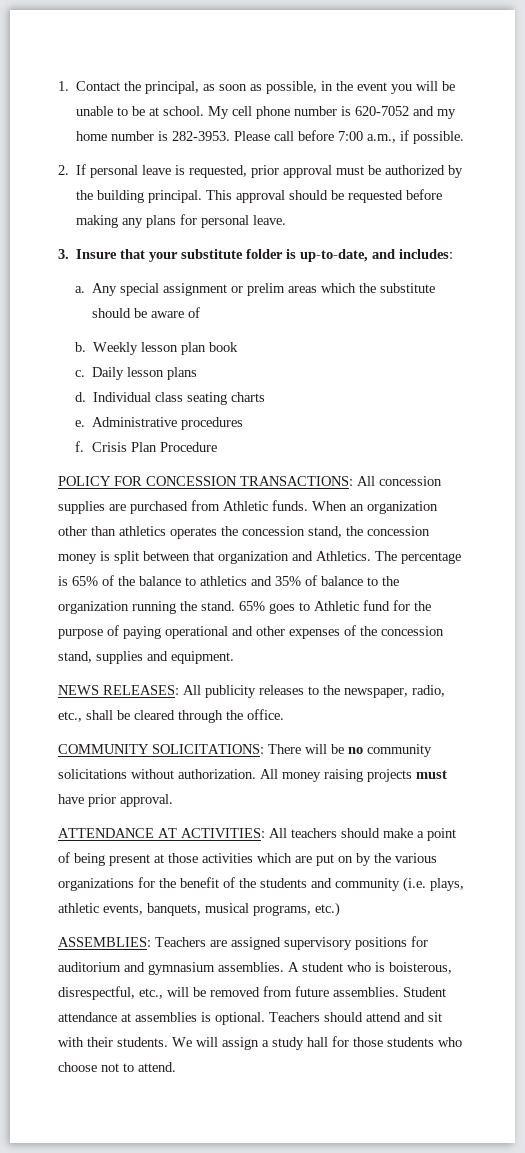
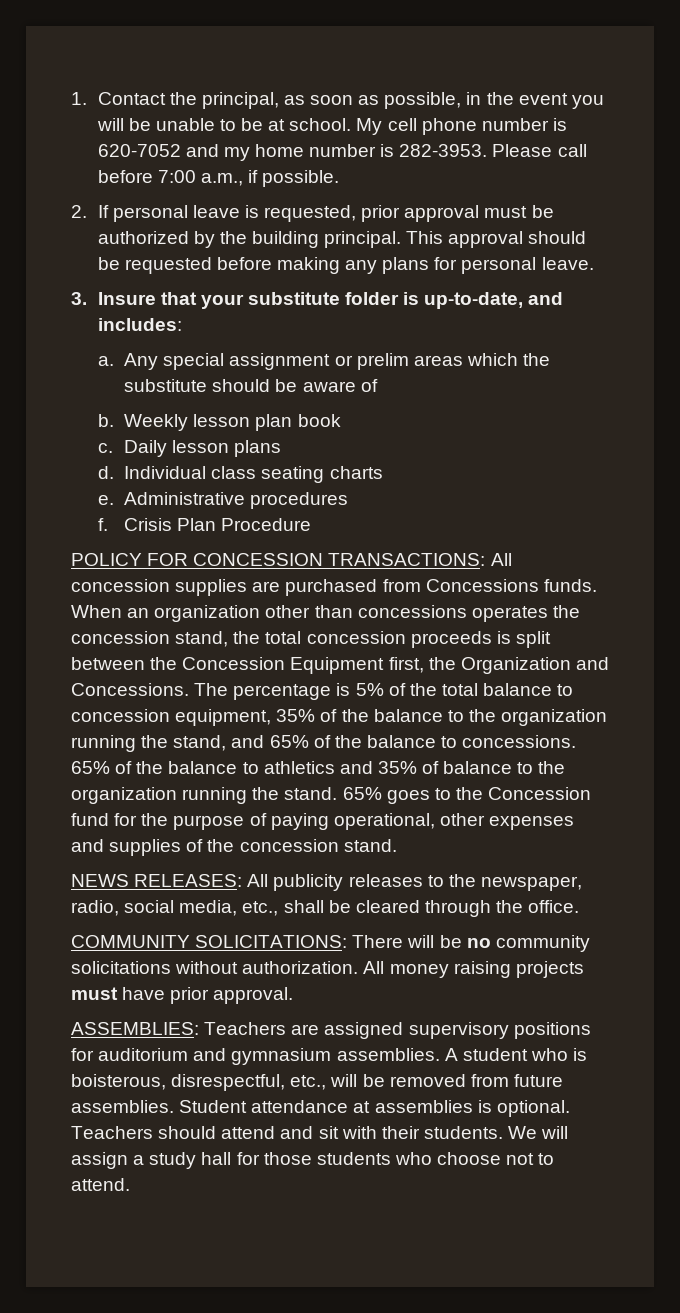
- POLICY FOR CONCESSION TRANSACTIONS: All concession supplies are purchased from Athletic funds.
+ POLICY FOR CONCESSION TRANSACTIONS: All concession supplies are purchased from Concessions funds.
- When an organization other than athletics operates the concession stand, the concession money is split between that organization and Athletics. The percentage is 65% of the balance to athletics and 35% of balance to the organization running the stand.
+ When an organization other than concessions operates the concession stand, the total concession proceeds is split between the Concession Equipment first, the Organization and Concessions. The percentage is 5% of the total balance to concession equipment, 35% of the balance to the organization running the stand, and 65% of the balance to concessions. 65% of the balance to athletics and 35% of balance to the organization running the stand.
- 65% goes to Athletic fund for the purpose of paying operational and other expenses of the concession stand, supplies and equipment.
+ 65% goes to the Concession fund for the purpose of paying operational, other expenses and supplies of the concession stand.
- NEWS RELEASES: All publicity releases to the newspaper, radio, etc., shall be cleared through the office.
+ NEWS RELEASES: All publicity releases to the newspaper, radio, social media, etc., shall be cleared through the office.
- ATTENDANCE AT ACTIVITIES: All teachers should make a point of being present at those activities which are put on by the various organizations for the benefit of the students and community (i.e. plays, athletic events, banquets, musical programs, etc.)

